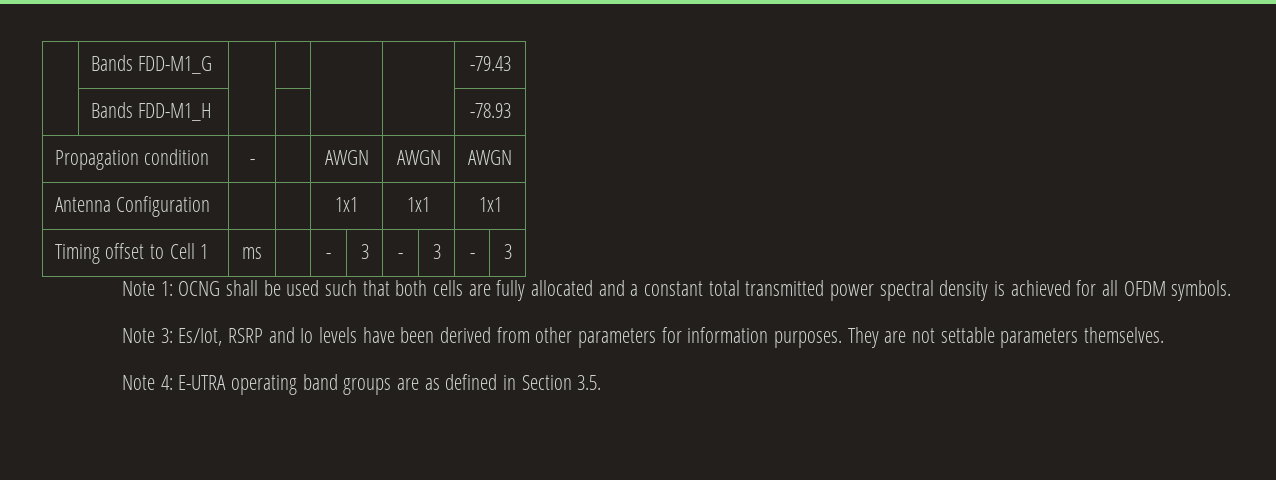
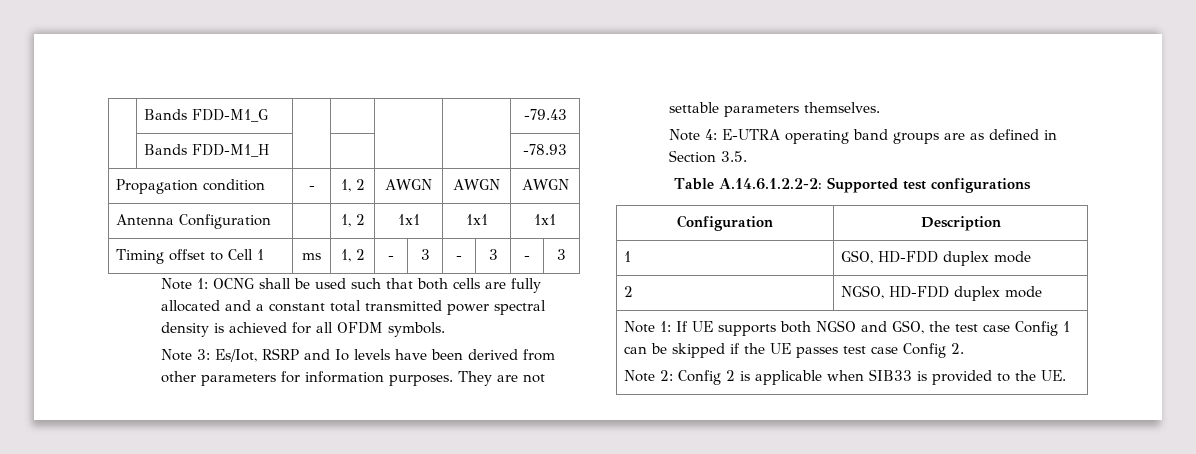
- Propagation condition | - | | AWGN | AWGN | AWGN
+ Propagation condition | - | 1, 2 | AWGN | AWGN | AWGN
- Antenna Configuration | | | 1x1 | 1x1 | 1x1
+ Antenna Configuration | | 1, 2 | 1x1 | 1x1 | 1x1
- Timing offset to Cell 1 | ms | | - | 3 | - | 3 | - | 3
+ Timing offset to Cell 1 | ms | 1, 2 | - | 3 | - | 3 | - | 3
+ Table A.14.6.1.2.2-2: Supported test configurations
+ Configuration | Description
+ 1 | GSO, HD-FDD duplex mode
+ 2 | NGSO, HD-FDD duplex mode
+ Note 1: If UE supports both NGSO and GSO, the test case Config 1 can be skipped if the UE passes test case Config 2.
+ Note 2: Config 2 is applicable when SIB33 is provided to the UE.

